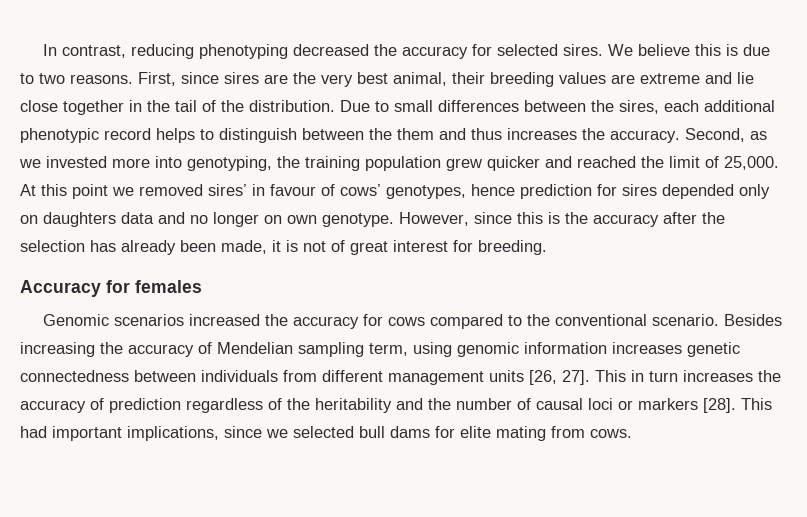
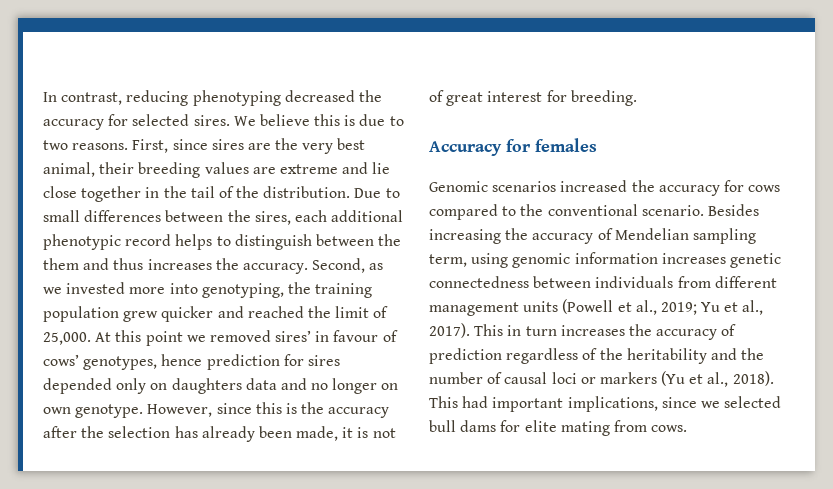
- Besides increasing the accuracy of Mendelian sampling term, using genomic information increases genetic connectedness between individuals from different management units [26, 27].
+ Besides increasing the accuracy of Mendelian sampling term, using genomic information increases genetic connectedness between individuals from different management units (Powell et al., 2019; Yu et al., 2017).
- This in turn increases the accuracy of prediction regardless of the heritability and the number of causal loci or markers [28].
+ This in turn increases the accuracy of prediction regardless of the heritability and the number of causal loci or markers (Yu et al., 2018).

